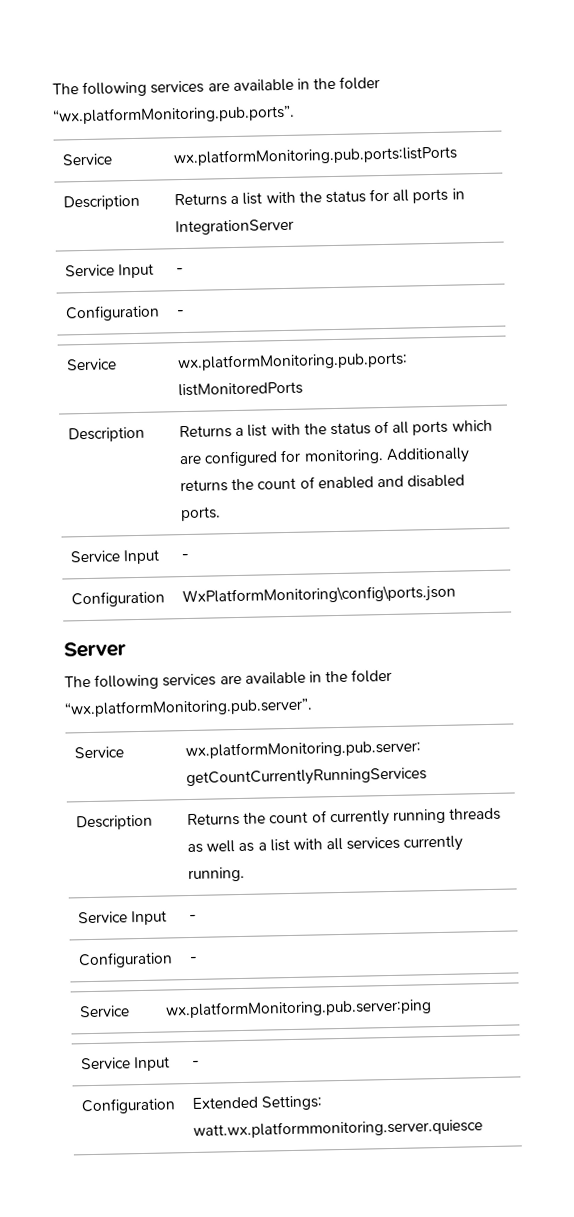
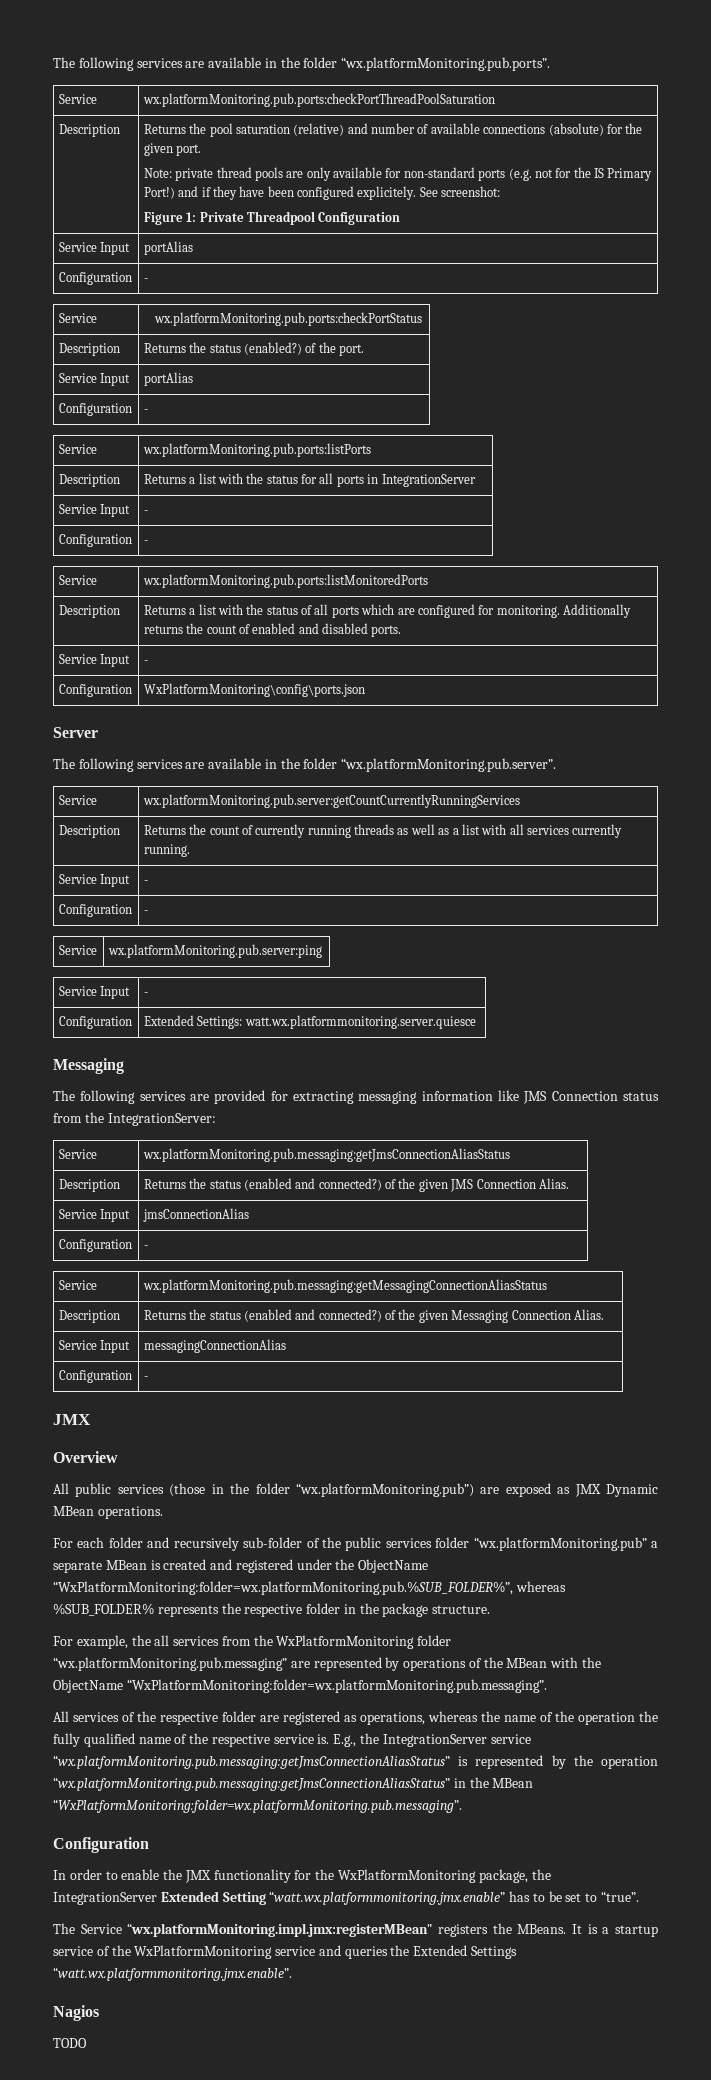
+ Service | wx.platformMonitoring.pub.ports:checkPortThreadPoolSaturation
+ Description | Returns the pool saturation (relative) and number of available connections (absolute) for the given port.
+ Note: private thread pools are only available for non-standard ports (e.g. not for the IS Primary Port!) and if they have been configured explicitely. See screenshot:
+ Figure 1: Private Threadpool Configuration
+ Service Input | portAlias
+ Configuration | -
+ Service | wx.platformMonitoring.pub.ports:checkPortStatus
+ Description | Returns the status (enabled?) of the port.
+ Service Input | portAlias
+ Configuration | -
  Configuration | Extended Settings: watt.wx.platformmonitoring.server.quiesce
+ Messaging
+ The following services are provided for extracting messaging information like JMS Connection status from the IntegrationServer:
+ Service | wx.platformMonitoring.pub.messaging:getJmsConnectionAliasStatus
+ Description | Returns the status (enabled and connected?) of the given JMS Connection Alias.
+ Service Input | jmsConnectionAlias
+ Configuration | -
+ Service | wx.platformMonitoring.pub.messaging:getMessagingConnectionAliasStatus
+ Description | Returns the status (enabled and connected?) of the given Messaging Connection Alias.
+ Service Input | messagingConnectionAlias
+ Configuration | -
+ JMX
+ Overview
+ All public services (those in the folder “wx.platformMonitoring.pub”) are exposed as JMX Dynamic MBean operations.
+ For each folder and recursively sub-folder of the public services folder “wx.platformMonitoring.pub” a separate MBean is created and registered under the ObjectName “WxPlatformMonitoring:folder=wx.platformMonitoring.pub.%SUB_FOLDER%”, whereas %SUB_FOLDER% represents the respective folder in the package structure.
+ For example, the all services from the WxPlatformMonitoring folder “wx.platformMonitoring.pub.messaging” are represented by operations of the MBean with the ObjectName “WxPlatformMonitoring:folder=wx.platformMonitoring.pub.messaging”.
+ All services of the respective folder are registered as operations, whereas the name of the operation the fully qualified name of the respective service is. E.g., the IntegrationServer service “wx.platformMonitoring.pub.messaging:getJmsConnectionAliasStatus” is represented by the operation “wx.platformMonitoring.pub.messaging:getJmsConnectionAliasStatus” in the MBean “WxPlatformMonitoring:folder=wx.platformMonitoring.pub.messaging”.
+ Configuration
+ In order to enable the JMX functionality for the WxPlatformMonitoring package, the IntegrationServer Extended Setting “watt.wx.platformmonitoring.jmx.enable” has to be set to “true”.
+ The Service “wx.platformMonitoring.impl.jmx:registerMBean” registers the MBeans. It is a startup service of the WxPlatformMonitoring service and queries the Extended Settings “watt.wx.platformmonitoring.jmx.enable”.
+ Nagios
+ TODO

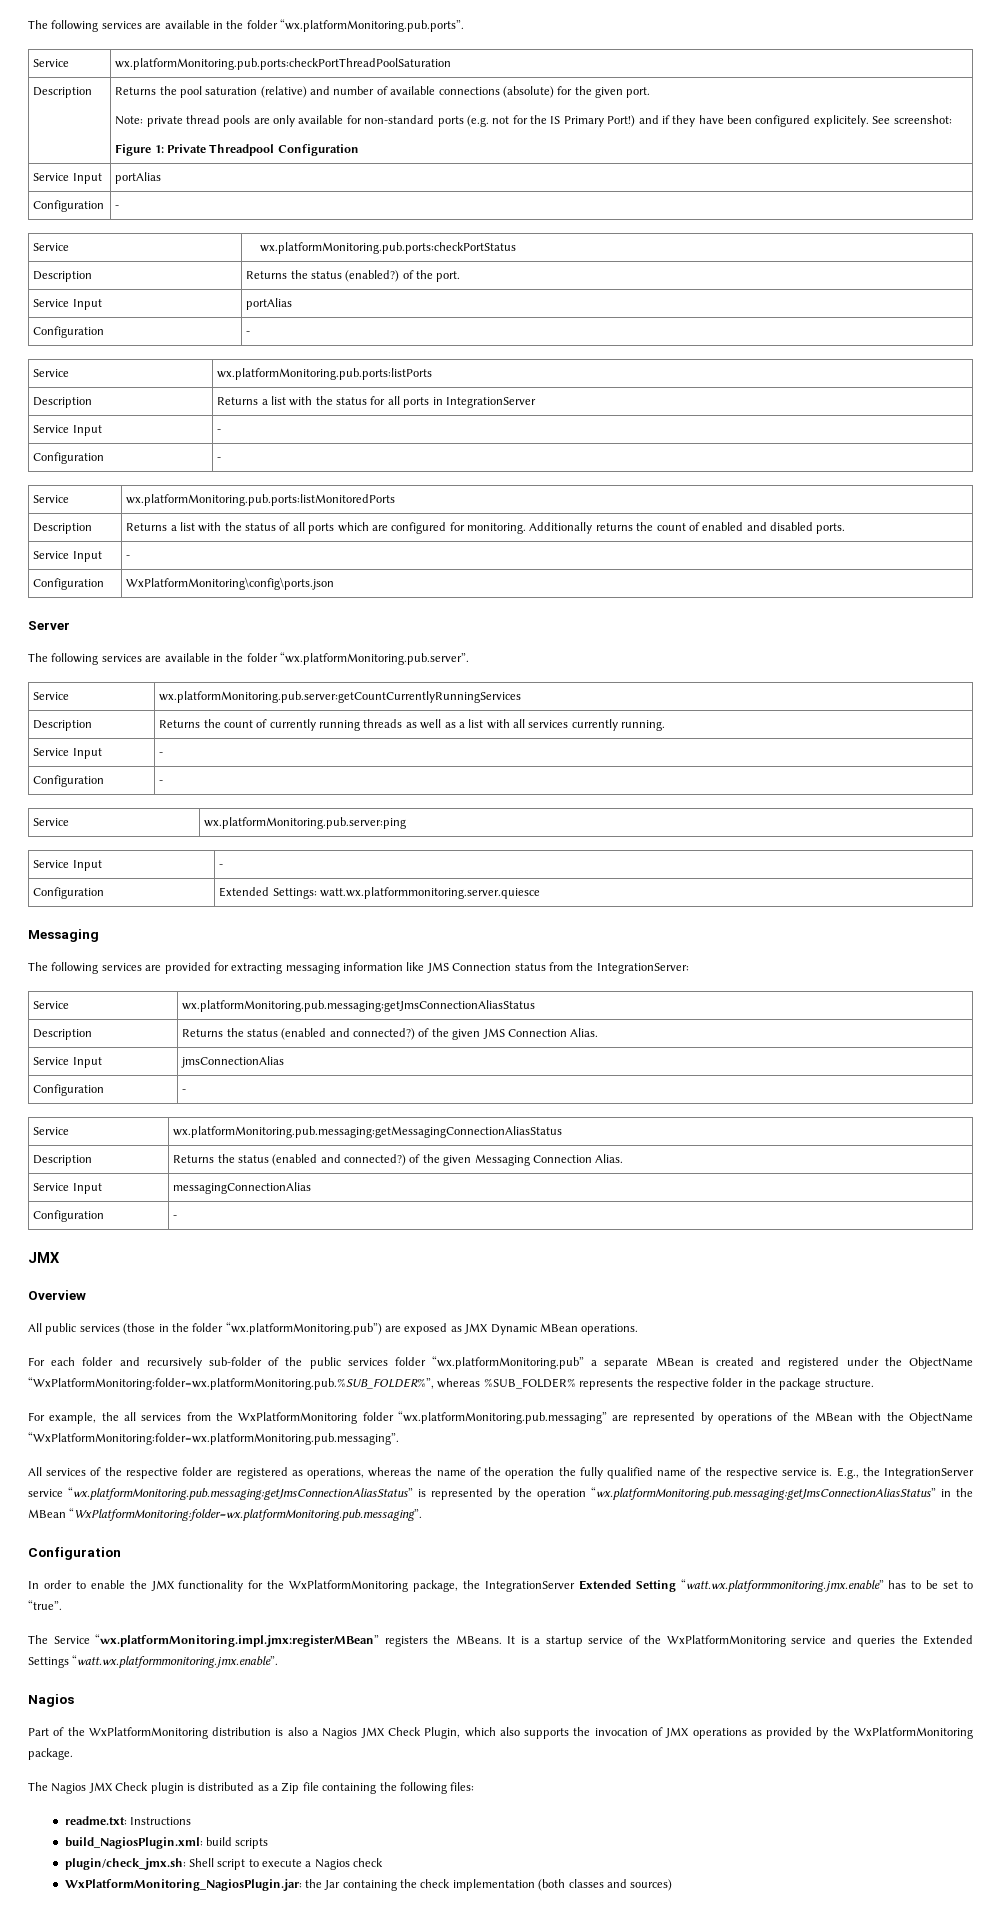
- TODO
+ Part of the WxPlatformMonitoring distribution is also a Nagios JMX Check Plugin, which also supports the invocation of JMX operations as provided by the WxPlatformMonitoring package.
+ The Nagios JMX Check plugin is distributed as a Zip file containing the following files:
+ readme.txt: Instructions
+ build_NagiosPlugin.xml: build scripts
+ plugin/check_jmx.sh: Shell script to execute a Nagios check
+ WxPlatformMonitoring_NagiosPlugin.jar: the Jar containing the check implementation (both classes and sources)

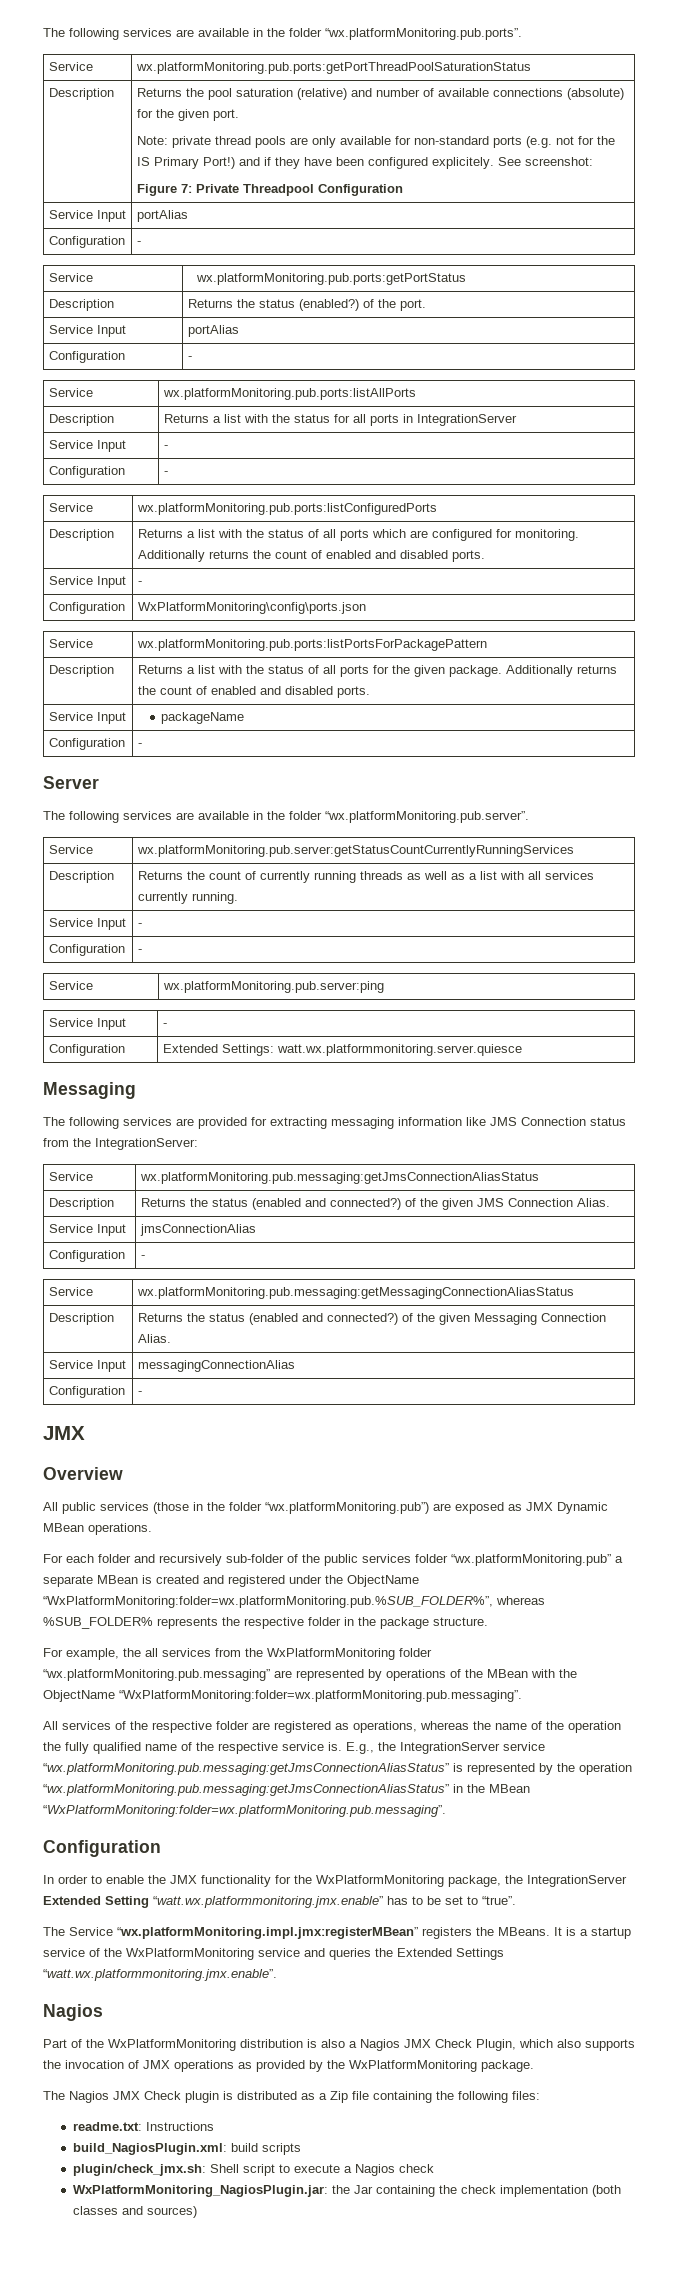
- Service | wx.platformMonitoring.pub.ports:checkPortThreadPoolSaturation
+ Service | wx.platformMonitoring.pub.ports:getPortThreadPoolSaturationStatus
- Figure 1: Private Threadpool Configuration
+ Figure 7: Private Threadpool Configuration
- Service | wx.platformMonitoring.pub.ports:checkPortStatus
+ Service | wx.platformMonitoring.pub.ports:getPortStatus
- Service | wx.platformMonitoring.pub.ports:listPorts
+ Service | wx.platformMonitoring.pub.ports:listAllPorts
- Service | wx.platformMonitoring.pub.ports:listMonitoredPorts
+ Service | wx.platformMonitoring.pub.ports:listConfiguredPorts
+ Service | wx.platformMonitoring.pub.ports:listPortsForPackagePattern
+ Description | Returns a list with the status of all ports for the given package. Additionally returns the count of enabled and disabled ports.
+ Service Input | packageName
+ Configuration | -
- Service | wx.platformMonitoring.pub.server:getCountCurrentlyRunningServices
+ Service | wx.platformMonitoring.pub.server:getStatusCountCurrentlyRunningServices

